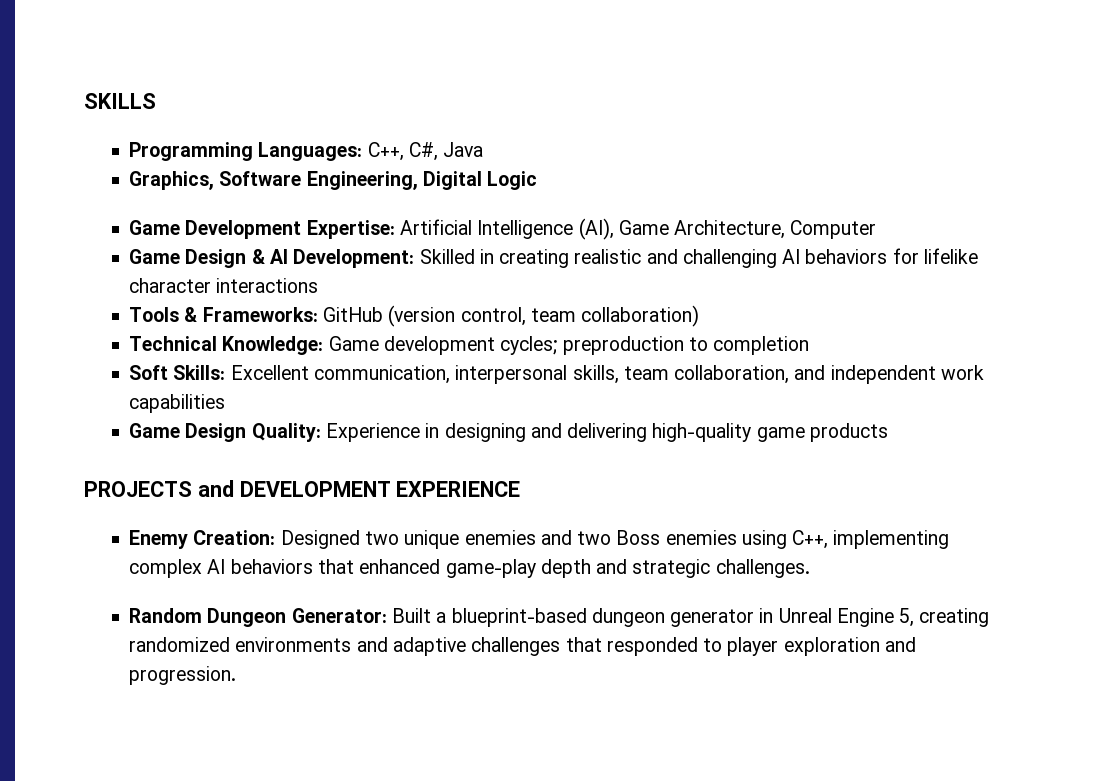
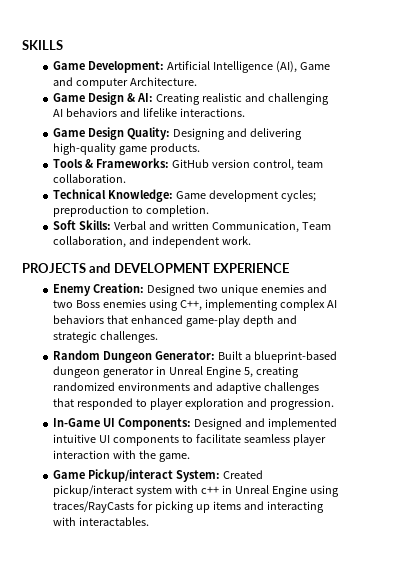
- Programming Languages: C++, C#, Java
- Graphics, Software Engineering, Digital Logic
- Game Development Expertise: Artificial Intelligence (AI), Game Architecture, Computer
+ Game Development: Artificial Intelligence (AI), Game and computer Architecture.
- Game Design & AI Development: Skilled in creating realistic and challenging AI behaviors for lifelike character interactions
+ Game Design & AI: Creating realistic and challenging AI behaviors and lifelike interactions.
+ Game Design Quality: Designing and delivering high-quality game products.
- Tools & Frameworks: GitHub (version control, team collaboration)
+ Tools & Frameworks: GitHub version control, team collaboration.
- Technical Knowledge: Game development cycles; preproduction to completion
+ Technical Knowledge: Game development cycles; preproduction to completion.
- Soft Skills: Excellent communication, interpersonal skills, team collaboration, and independent work capabilities
- Game Design Quality: Experience in designing and delivering high-quality game products
+ Soft Skills: Verbal and written Communication, Team collaboration, and independent work.
+ In-Game UI Components: Designed and implemented intuitive UI components to facilitate seamless player interaction with the game.
+ Game Pickup/interact System: Created pickup/interact system with c++ in Unreal Engine using traces/RayCasts for picking up items and interacting with interactables.

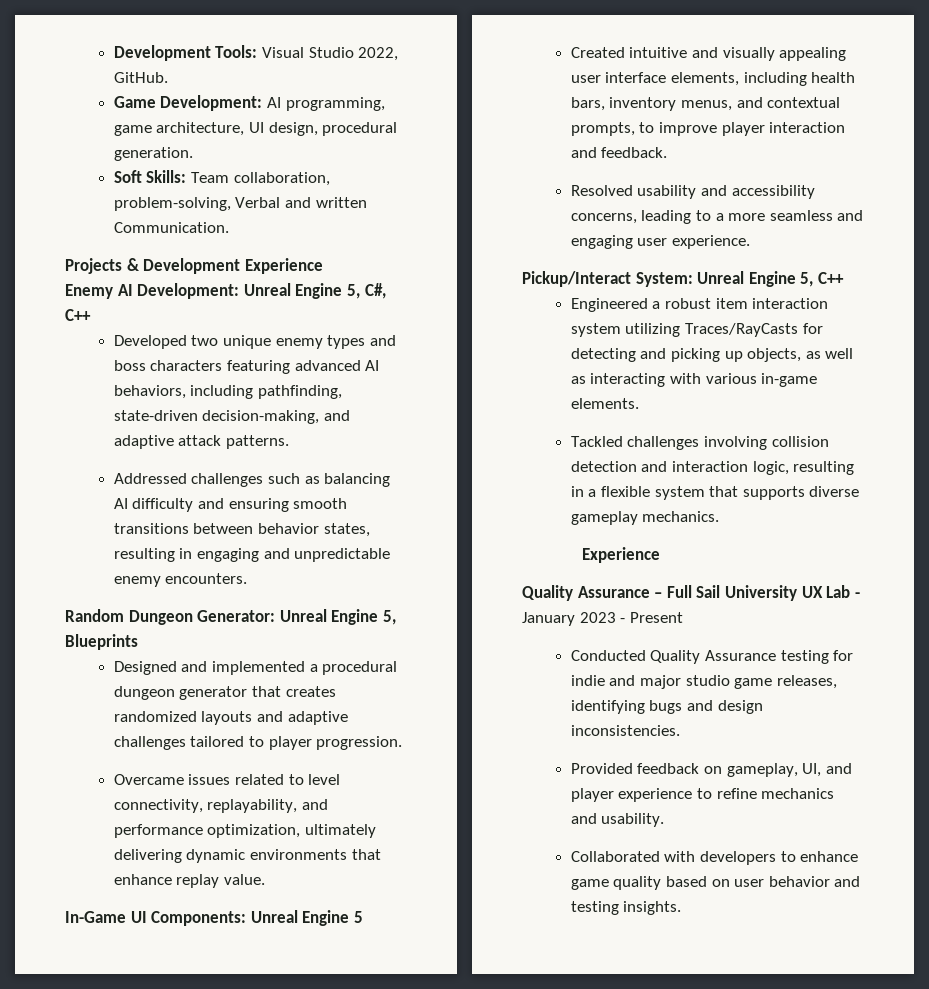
- SKILLS
- Game Development: Artificial Intelligence (AI), Game and computer Architecture.
- Game Design & AI: Creating realistic and challenging AI behaviors and lifelike interactions.
- Game Design Quality: Designing and delivering high-quality game products.
- Tools & Frameworks: GitHub version control, team collaboration.
- Technical Knowledge: Game development cycles; preproduction to completion.
- Soft Skills: Verbal and written Communication, Team collaboration, and independent work.
- PROJECTS and DEVELOPMENT EXPERIENCE
- Enemy Creation: Designed two unique enemies and two Boss enemies using C++, implementing complex AI behaviors that enhanced game-play depth and strategic challenges.
- Random Dungeon Generator: Built a blueprint-based dungeon generator in Unreal Engine 5, creating randomized environments and adaptive challenges that responded to player exploration and progression.
- In-Game UI Components: Designed and implemented intuitive UI components to facilitate seamless player interaction with the game.
- Game Pickup/interact System: Created pickup/interact system with c++ in Unreal Engine using traces/RayCasts for picking up items and interacting with interactables.
+ Development Tools: Visual Studio 2022, GitHub.
+ Game Development: AI programming, game architecture, UI design, procedural generation.
+ Soft Skills: Team collaboration, problem-solving, Verbal and written Communication.
+ Projects & Development Experience
+ Enemy AI Development: Unreal Engine 5, C#, C++
+ Developed two unique enemy types and boss characters featuring advanced AI behaviors, including pathfinding, state-driven decision-making, and adaptive attack patterns.
+ Addressed challenges such as balancing AI difficulty and ensuring smooth transitions between behavior states, resulting in engaging and unpredictable enemy encounters.
+ Random Dungeon Generator: Unreal Engine 5, Blueprints
+ Designed and implemented a procedural dungeon generator that creates randomized layouts and adaptive challenges tailored to player progression.
+ Overcame issues related to level connectivity, replayability, and performance optimization, ultimately delivering dynamic environments that enhance replay value.
+ In-Game UI Components: Unreal Engine 5
+ Created intuitive and visually appealing user interface elements, including health bars, inventory menus, and contextual prompts, to improve player interaction and feedback.
+ Resolved usability and accessibility concerns, leading to a more seamless and engaging user experience.
+ Pickup/Interact System: Unreal Engine 5, C++
+ Engineered a robust item interaction system utilizing Traces/RayCasts for detecting and picking up objects, as well as interacting with various in-game elements.
+ Tackled challenges involving collision detection and interaction logic, resulting in a flexible system that supports diverse gameplay mechanics.
+ Experience
+ Quality Assurance – Full Sail University UX Lab - January 2023 - Present
+ Conducted Quality Assurance testing for indie and major studio game releases, identifying bugs and design inconsistencies.
+ Provided feedback on gameplay, UI, and player experience to refine mechanics and usability.
+ Collaborated with developers to enhance game quality based on user behavior and testing insights.

